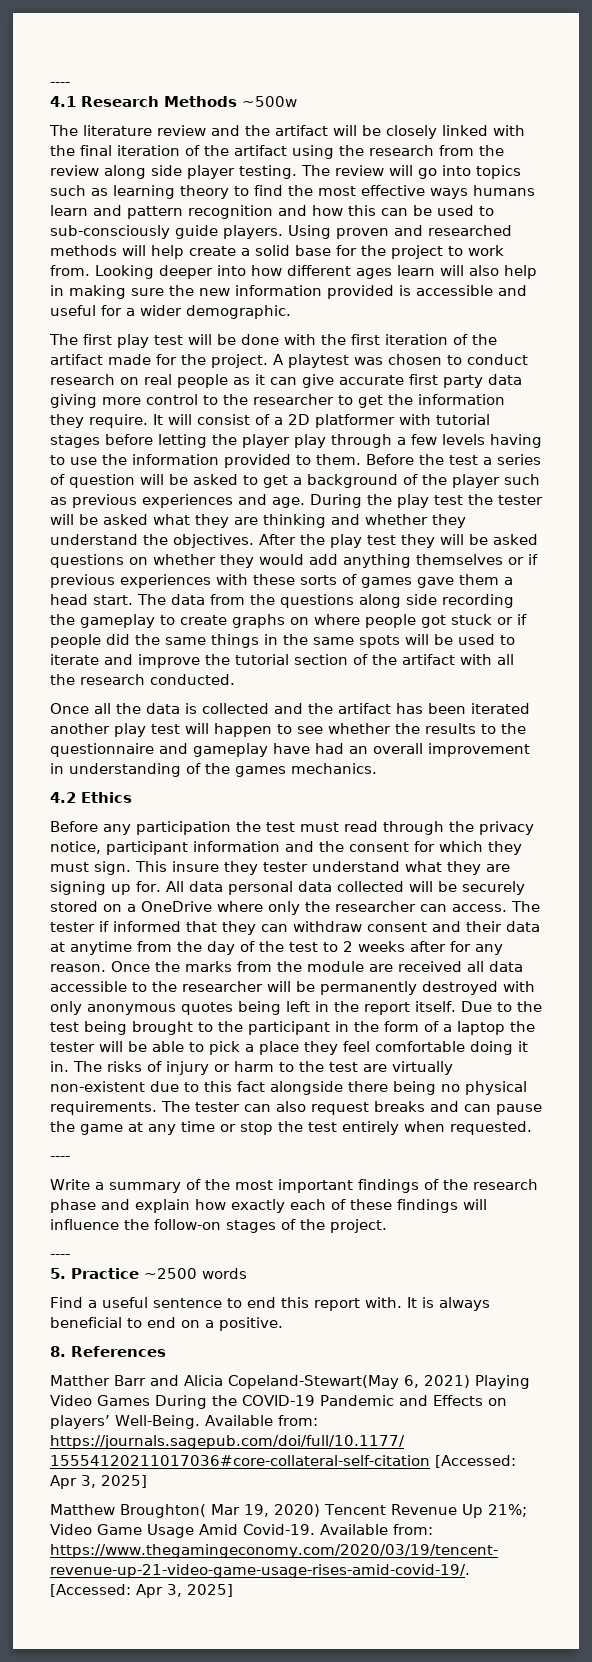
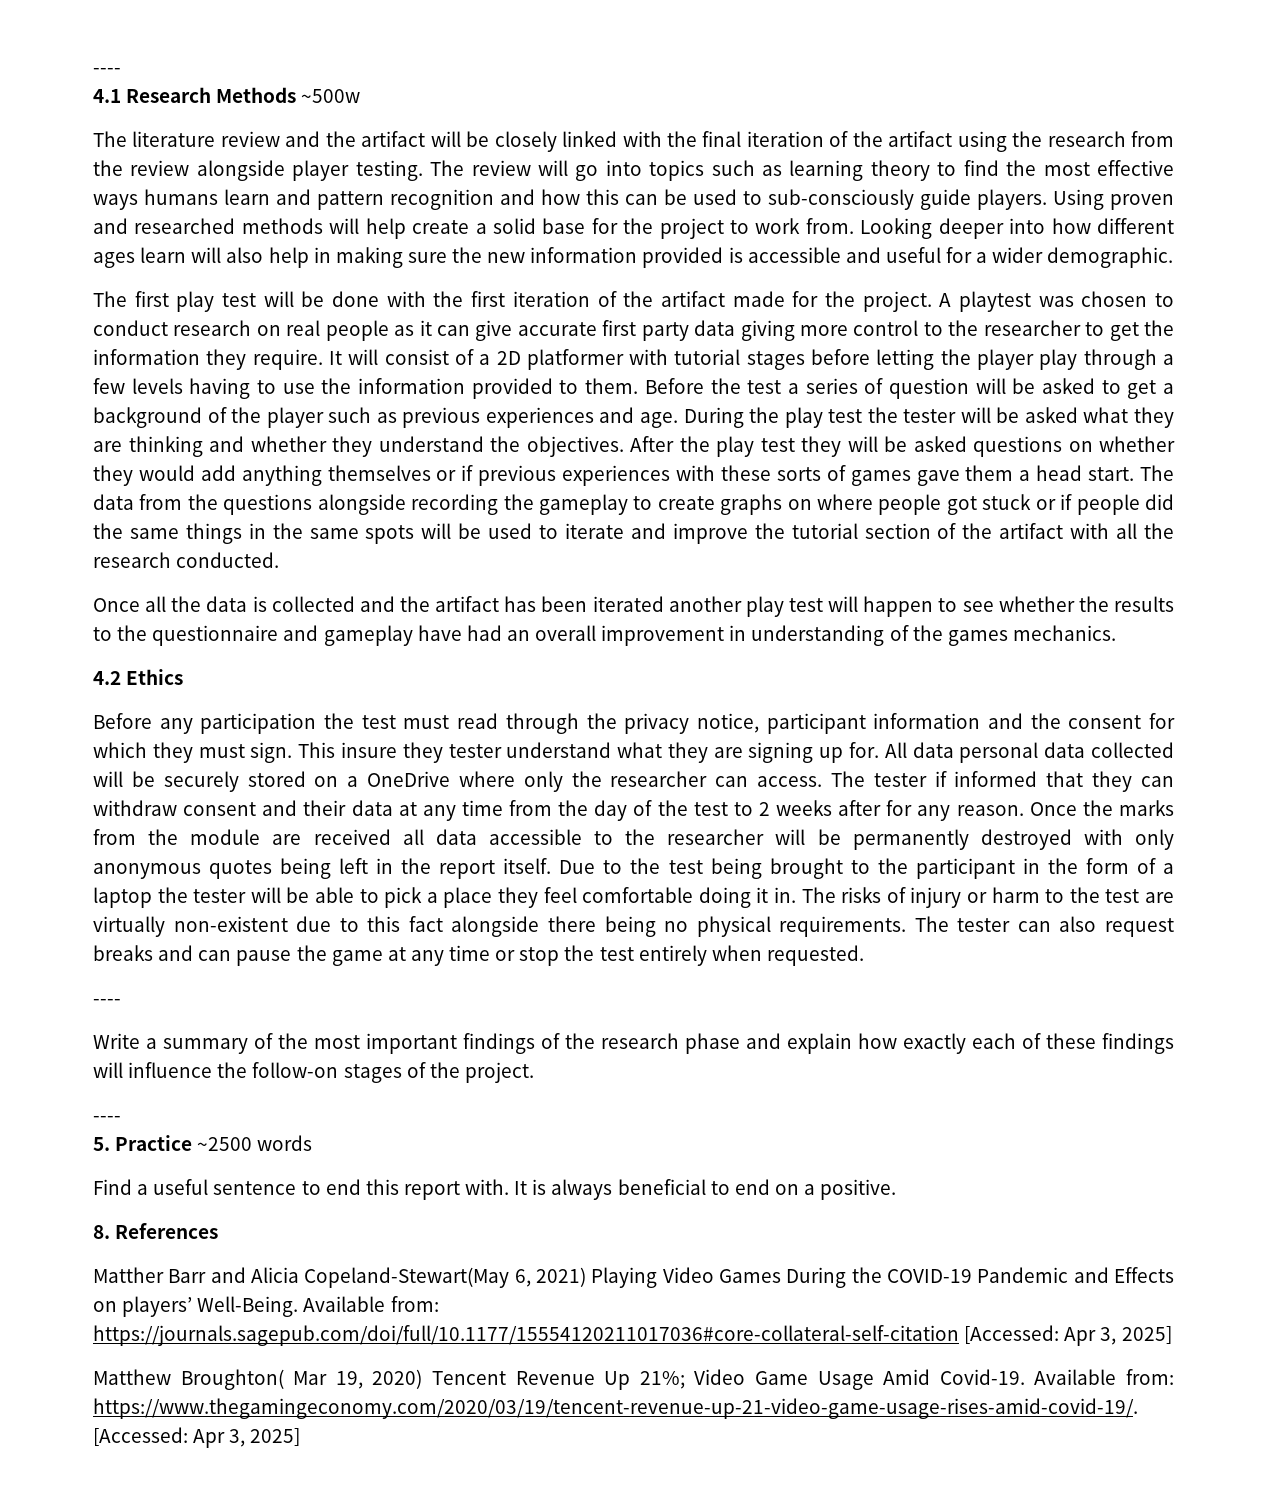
- The literature review and the artifact will be closely linked with the final iteration of the artifact using the research from the review along side player testing.
+ The literature review and the artifact will be closely linked with the final iteration of the artifact using the research from the review alongside player testing.
- The data from the questions along side recording the gameplay to create graphs on where people got stuck or if people did the same things in the same spots will be used to iterate and improve the tutorial section of the artifact with all the research conducted.
+ The data from the questions alongside recording the gameplay to create graphs on where people got stuck or if people did the same things in the same spots will be used to iterate and improve the tutorial section of the artifact with all the research conducted.
- The tester if informed that they can withdraw consent and their data at anytime from the day of the test to 2 weeks after for any reason.
+ The tester if informed that they can withdraw consent and their data at any time from the day of the test to 2 weeks after for any reason.

